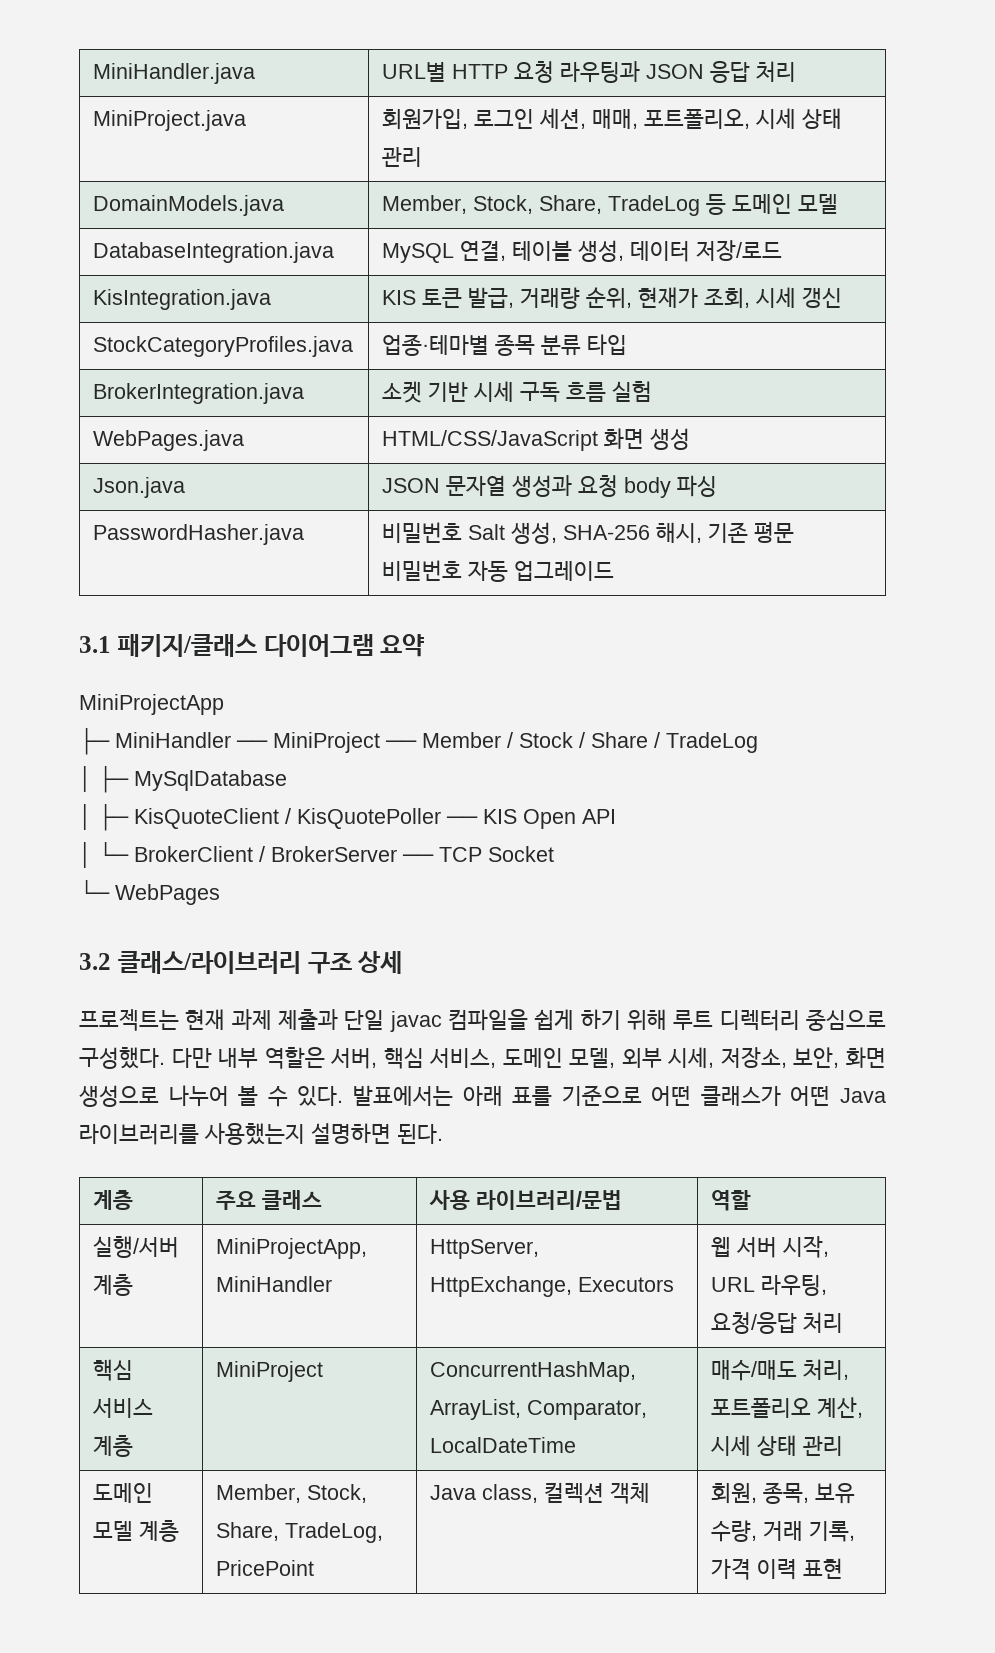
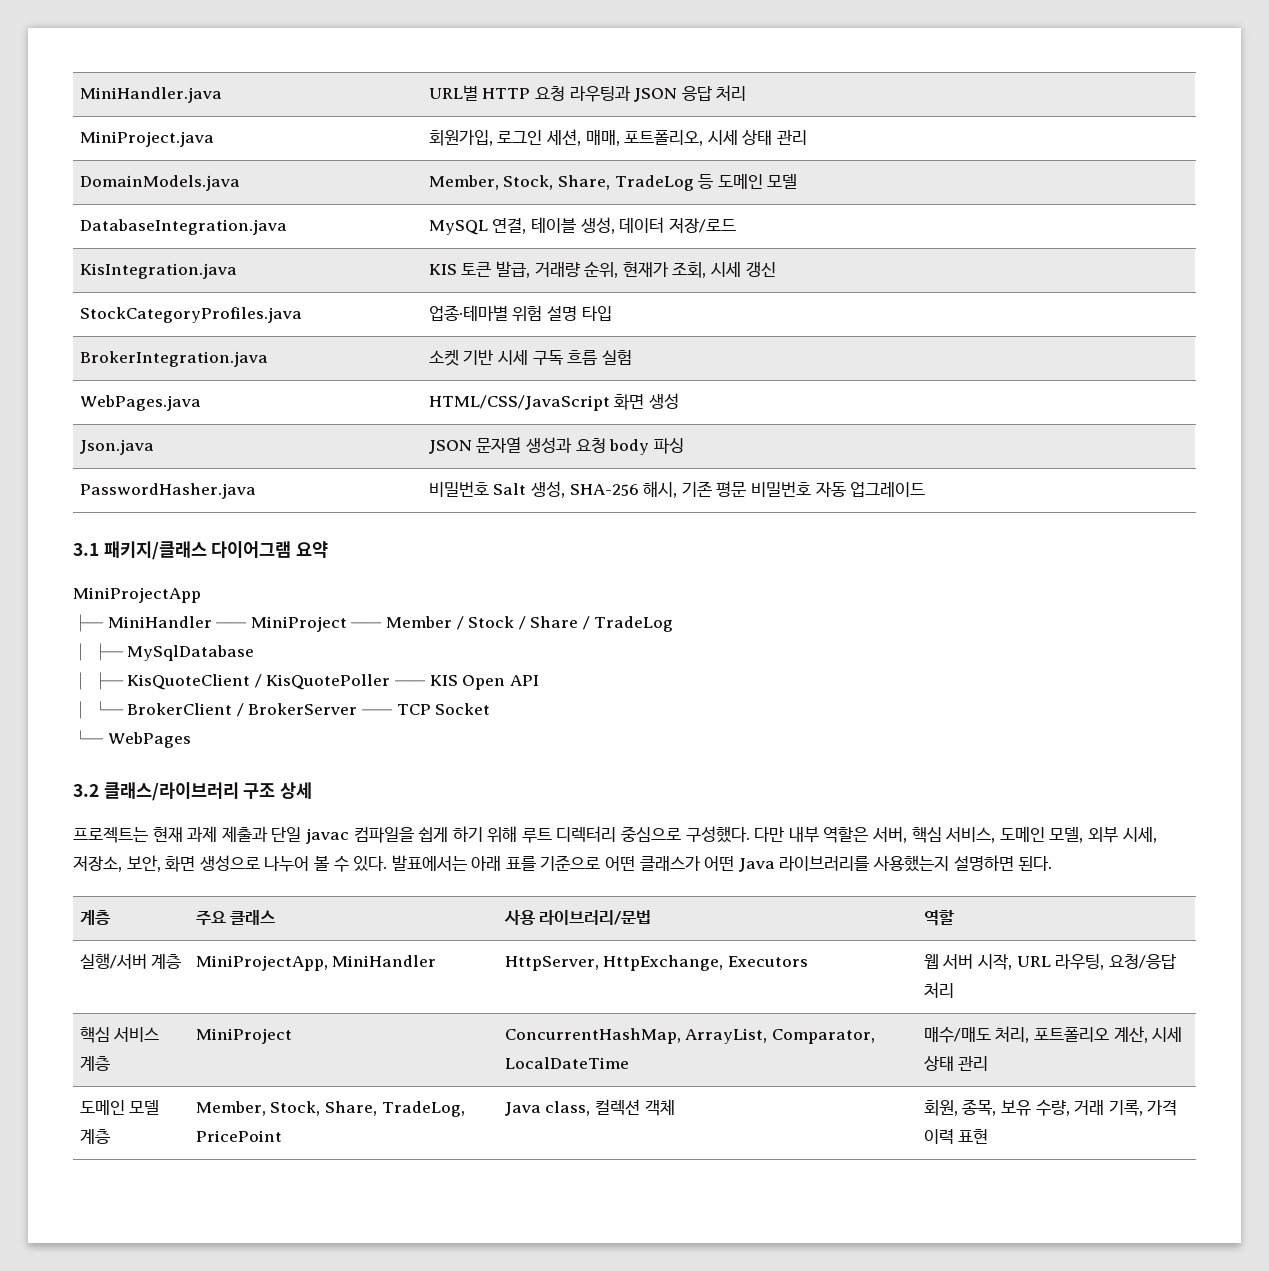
- StockCategoryProfiles.java | 업종·테마별 종목 분류 타입
+ StockCategoryProfiles.java | 업종·테마별 위험 설명 타입

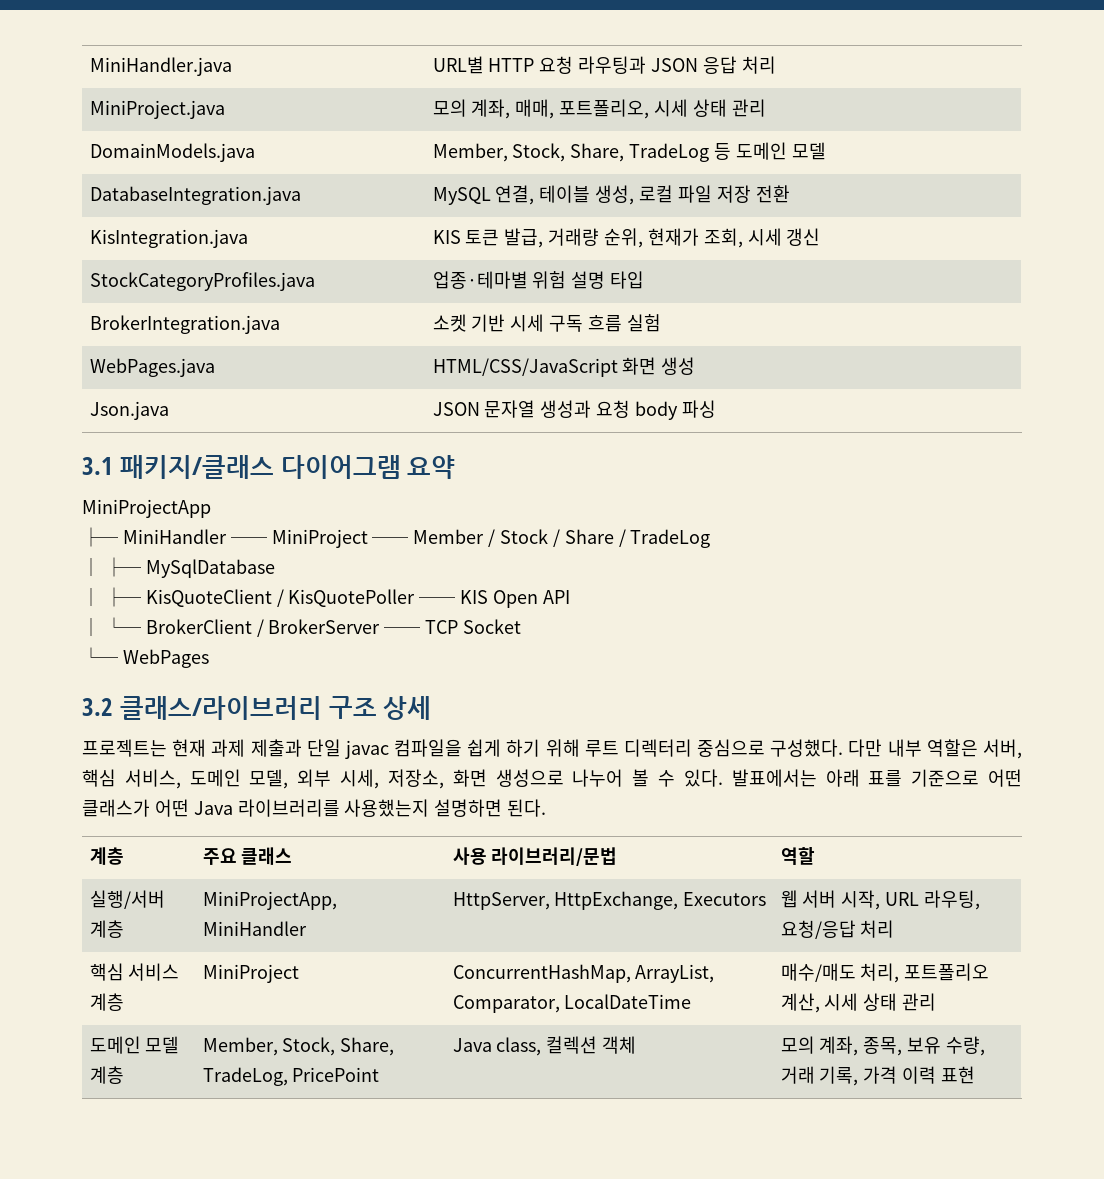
- MiniProject.java | 회원가입, 로그인 세션, 매매, 포트폴리오, 시세 상태 관리
+ MiniProject.java | 모의 계좌, 매매, 포트폴리오, 시세 상태 관리
- DatabaseIntegration.java | MySQL 연결, 테이블 생성, 데이터 저장/로드
+ DatabaseIntegration.java | MySQL 연결, 테이블 생성, 로컬 파일 저장 전환
- PasswordHasher.java | 비밀번호 Salt 생성, SHA-256 해시, 기존 평문 비밀번호 자동 업그레이드
- 다만 내부 역할은 서버, 핵심 서비스, 도메인 모델, 외부 시세, 저장소, 보안, 화면 생성으로 나누어 볼 수 있다.
+ 다만 내부 역할은 서버, 핵심 서비스, 도메인 모델, 외부 시세, 저장소, 화면 생성으로 나누어 볼 수 있다.
- 도메인 모델 계층 | Member, Stock, Share, TradeLog, PricePoint | Java class, 컬렉션 객체 | 회원, 종목, 보유 수량, 거래 기록, 가격 이력 표현
+ 도메인 모델 계층 | Member, Stock, Share, TradeLog, PricePoint | Java class, 컬렉션 객체 | 모의 계좌, 종목, 보유 수량, 거래 기록, 가격 이력 표현

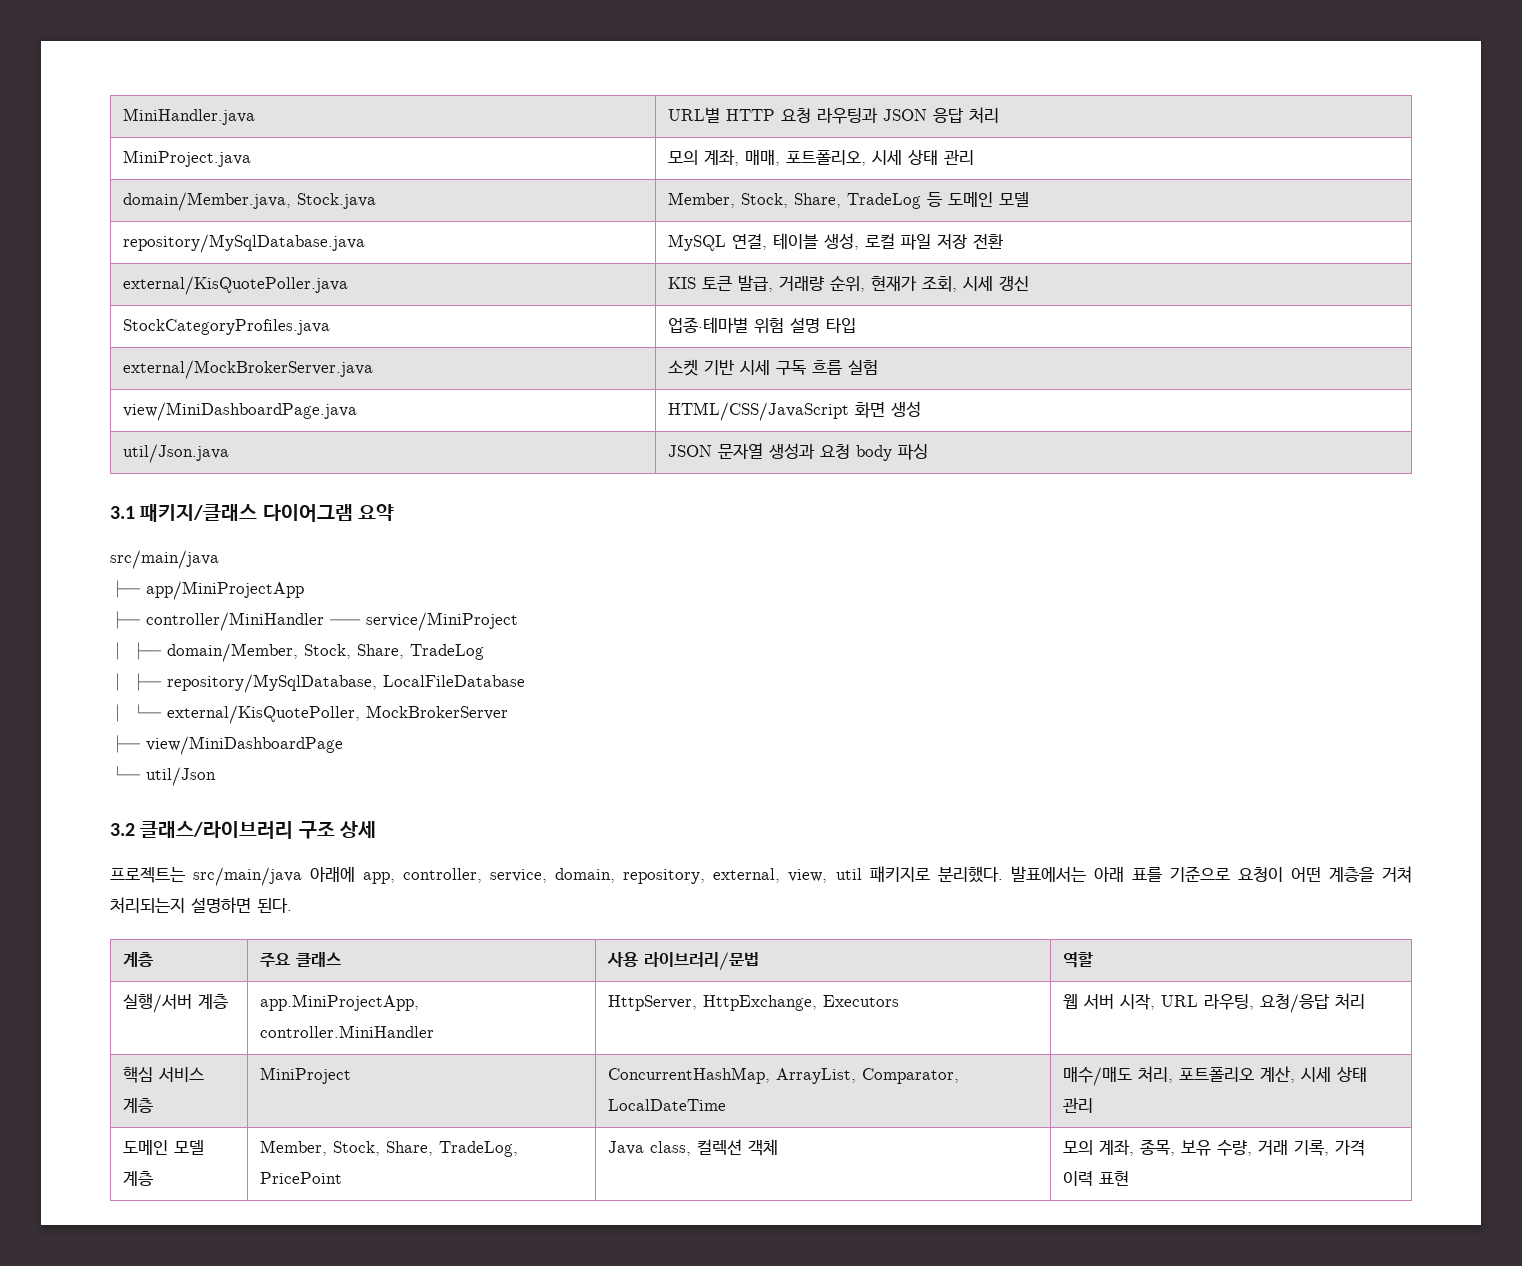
- DomainModels.java | Member, Stock, Share, TradeLog 등 도메인 모델
+ domain/Member.java, Stock.java | Member, Stock, Share, TradeLog 등 도메인 모델
- DatabaseIntegration.java | MySQL 연결, 테이블 생성, 로컬 파일 저장 전환
+ repository/MySqlDatabase.java | MySQL 연결, 테이블 생성, 로컬 파일 저장 전환
- KisIntegration.java | KIS 토큰 발급, 거래량 순위, 현재가 조회, 시세 갱신
+ external/KisQuotePoller.java | KIS 토큰 발급, 거래량 순위, 현재가 조회, 시세 갱신
- BrokerIntegration.java | 소켓 기반 시세 구독 흐름 실험
+ external/MockBrokerServer.java | 소켓 기반 시세 구독 흐름 실험
- WebPages.java | HTML/CSS/JavaScript 화면 생성
+ view/MiniDashboardPage.java | HTML/CSS/JavaScript 화면 생성
- Json.java | JSON 문자열 생성과 요청 body 파싱
+ util/Json.java | JSON 문자열 생성과 요청 body 파싱
  3.1 패키지/클래스 다이어그램 요약
- MiniProjectApp
- ├─ MiniHandler ── MiniProject ── Member / Stock / Share / TradeLog
- │ ├─ MySqlDatabase
- │ ├─ KisQuoteClient / KisQuotePoller ── KIS Open API
- │ └─ BrokerClient / BrokerServer ── TCP Socket
- └─ WebPages
+ src/main/java
+ ├─ app/MiniProjectApp
+ ├─ controller/MiniHandler ── service/MiniProject
+ │ ├─ domain/Member, Stock, Share, TradeLog
+ │ ├─ repository/MySqlDatabase, LocalFileDatabase
+ │ └─ external/KisQuotePoller, MockBrokerServer
+ ├─ view/MiniDashboardPage
+ └─ util/Json
- 프로젝트는 현재 과제 제출과 단일 javac 컴파일을 쉽게 하기 위해 루트 디렉터리 중심으로 구성했다. 다만 내부 역할은 서버, 핵심 서비스, 도메인 모델, 외부 시세, 저장소, 화면 생성으로 나누어 볼 수 있다. 발표에서는 아래 표를 기준으로 어떤 클래스가 어떤 Java 라이브러리를 사용했는지 설명하면 된다.
+ 프로젝트는 src/main/java 아래에 app, controller, service, domain, repository, external, view, util 패키지로 분리했다. 발표에서는 아래 표를 기준으로 요청이 어떤 계층을 거쳐 처리되는지 설명하면 된다.
- 실행/서버 계층 | MiniProjectApp, MiniHandler | HttpServer, HttpExchange, Executors | 웹 서버 시작, URL 라우팅, 요청/응답 처리
+ 실행/서버 계층 | app.MiniProjectApp, controller.MiniHandler | HttpServer, HttpExchange, Executors | 웹 서버 시작, URL 라우팅, 요청/응답 처리

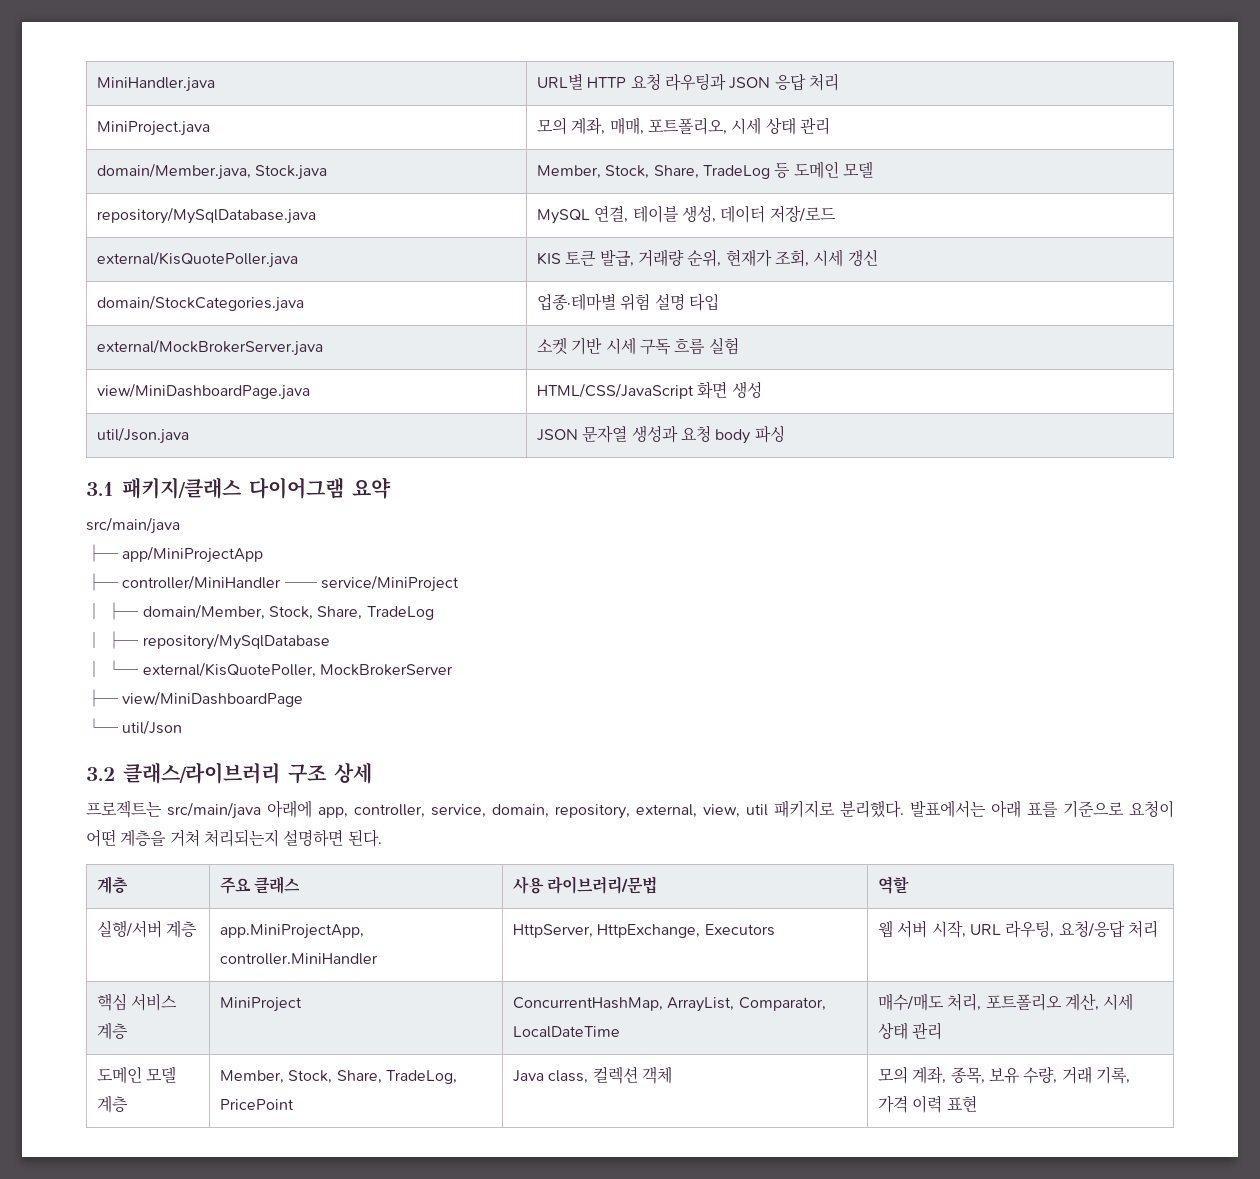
- repository/MySqlDatabase.java | MySQL 연결, 테이블 생성, 로컬 파일 저장 전환
+ repository/MySqlDatabase.java | MySQL 연결, 테이블 생성, 데이터 저장/로드
- StockCategoryProfiles.java | 업종·테마별 위험 설명 타입
+ domain/StockCategories.java | 업종·테마별 위험 설명 타입
- │ ├─ repository/MySqlDatabase, LocalFileDatabase
+ │ ├─ repository/MySqlDatabase

